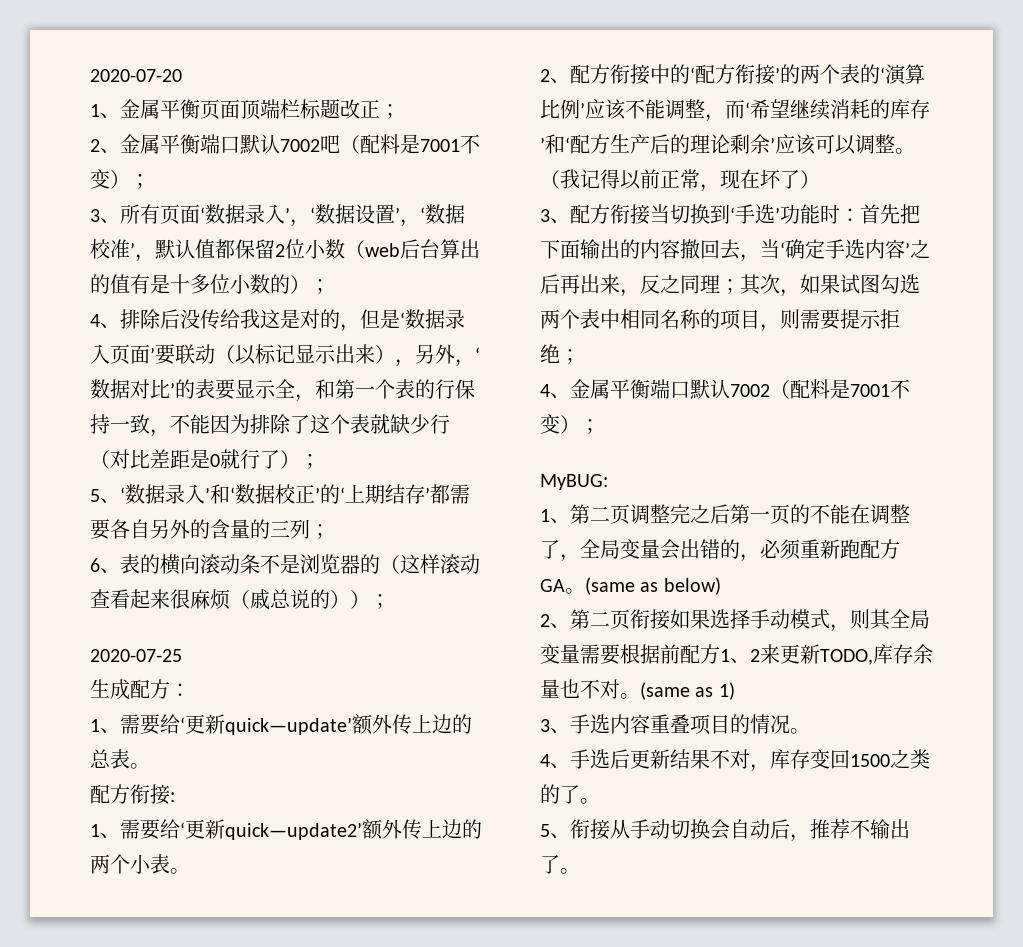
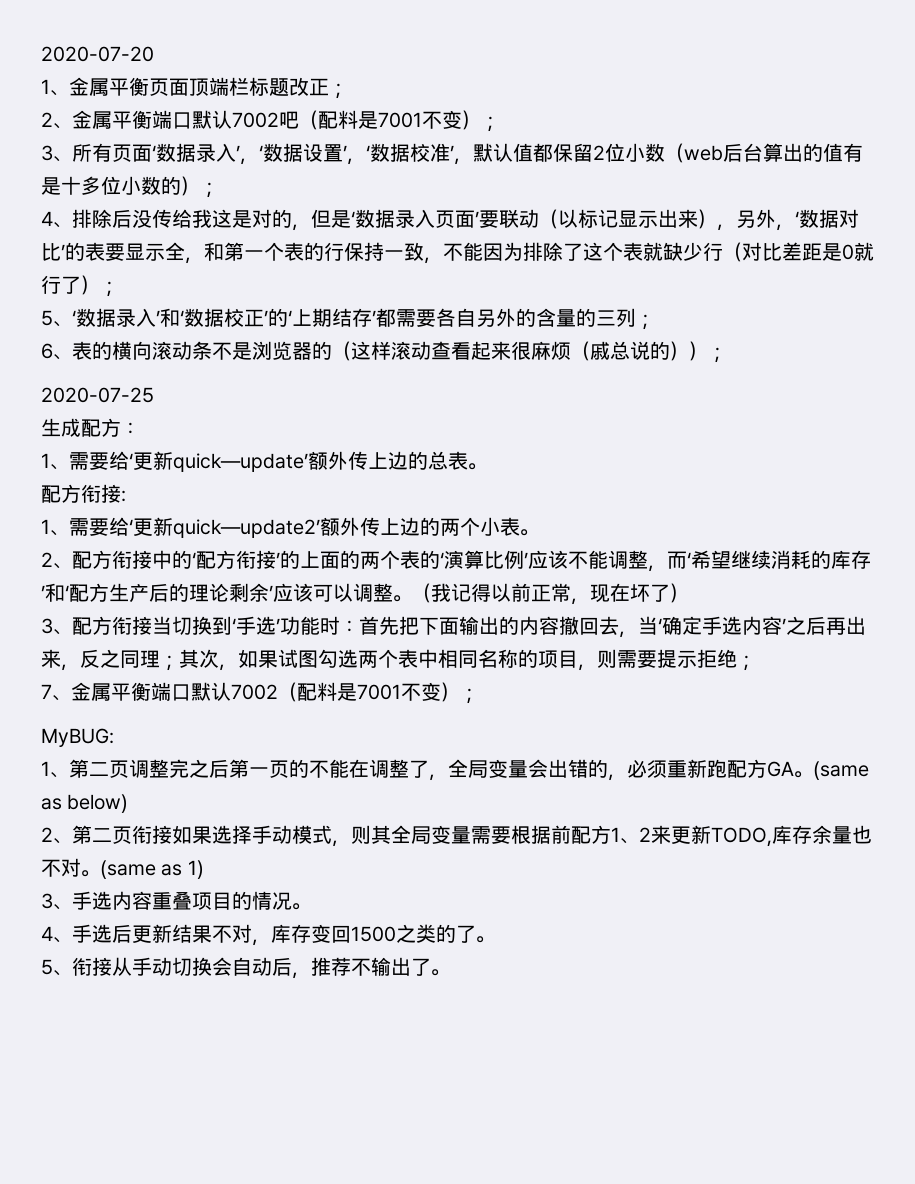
- 2、配方衔接中的‘配方衔接’的两个表的‘演算比例’应该不能调整，而‘希望继续消耗的库存’和‘配方生产后的理论剩余’应该可以调整。
+ 2、配方衔接中的‘配方衔接’的上面的两个表的‘演算比例’应该不能调整，而‘希望继续消耗的库存’和‘配方生产后的理论剩余’应该可以调整。
- 4、金属平衡端口默认7002（配料是7001不变）；
+ 7、金属平衡端口默认7002（配料是7001不变）；

